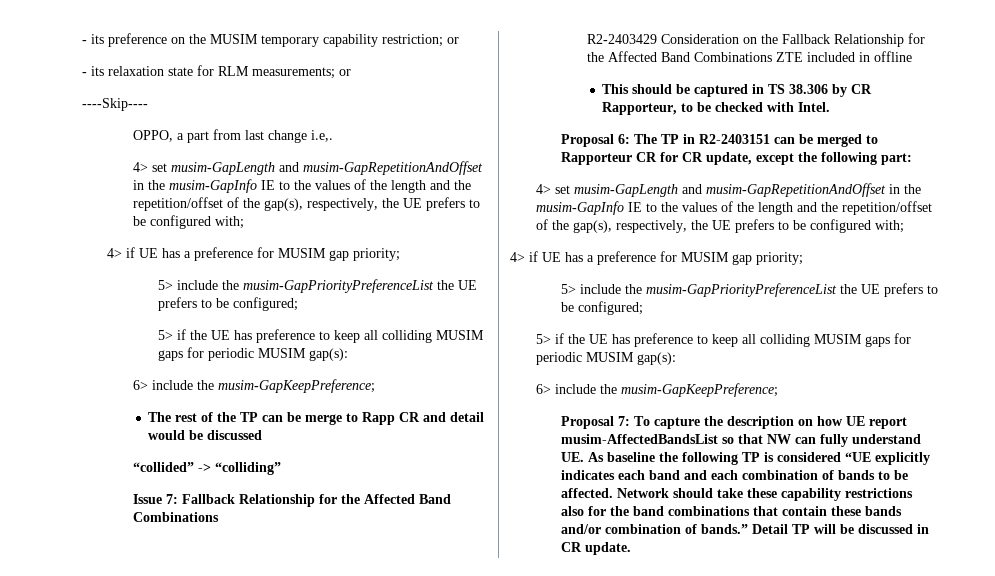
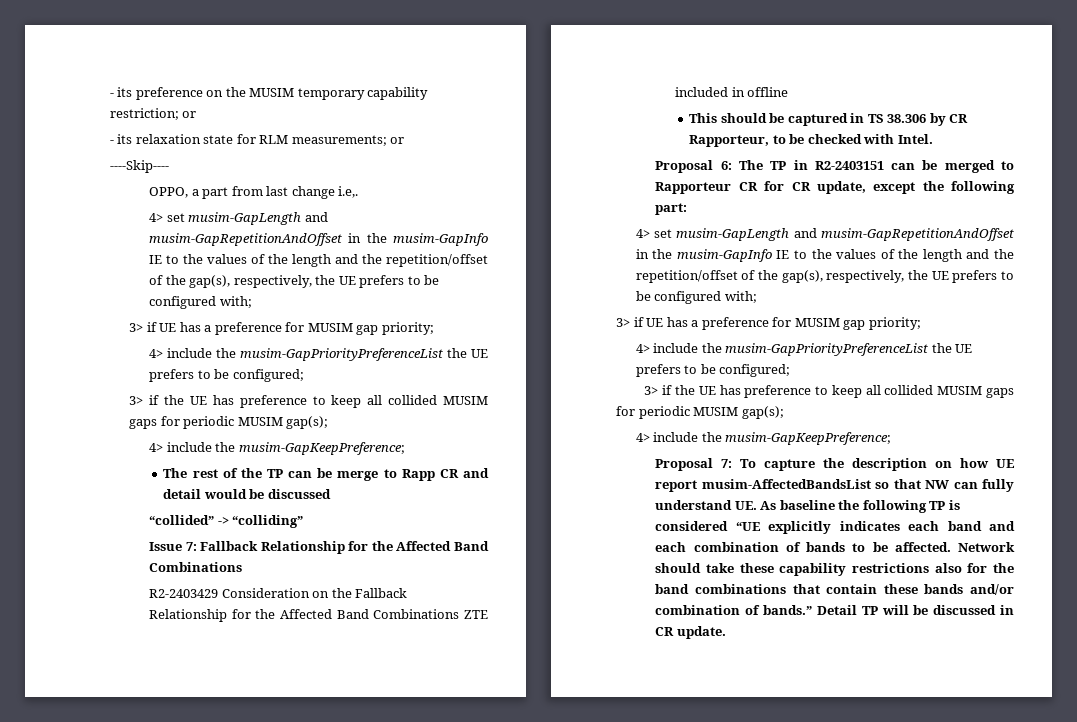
  OPPO, a part from last change i.e,.
  4> set musim-GapLength and musim-GapRepetitionAndOffset in the musim-GapInfo IE to the values of the length and the repetition/offset of the gap(s), respectively, the UE prefers to be configured with;
- 4> if UE has a preference for MUSIM gap priority;
- 5> include the musim-GapPriorityPreferenceList the UE prefers to be configured;
- 5> if the UE has preference to keep all colliding MUSIM gaps for periodic MUSIM gap(s):
- 6> include the musim-GapKeepPreference;
+ 3> if UE has a preference for MUSIM gap priority;
+ 4> include the musim-GapPriorityPreferenceList the UE prefers to be configured;
+ 3> if the UE has preference to keep all collided MUSIM gaps for periodic MUSIM gap(s);
+ 4> include the musim-GapKeepPreference;
  Proposal 6: The TP in R2-2403151 can be merged to Rapporteur CR for CR update, except the following part:
  4> set musim-GapLength and musim-GapRepetitionAndOffset in the musim-GapInfo IE to the values of the length and the repetition/offset of the gap(s), respectively, the UE prefers to be configured with;
- 4> if UE has a preference for MUSIM gap priority;
- 5> include the musim-GapPriorityPreferenceList the UE prefers to be configured;
- 5> if the UE has preference to keep all colliding MUSIM gaps for periodic MUSIM gap(s):
- 6> include the musim-GapKeepPreference;
+ 3> if UE has a preference for MUSIM gap priority;
+ 4> include the musim-GapPriorityPreferenceList the UE prefers to be configured;
+ 3> if the UE has preference to keep all collided MUSIM gaps for periodic MUSIM gap(s);
+ 4> include the musim-GapKeepPreference;

